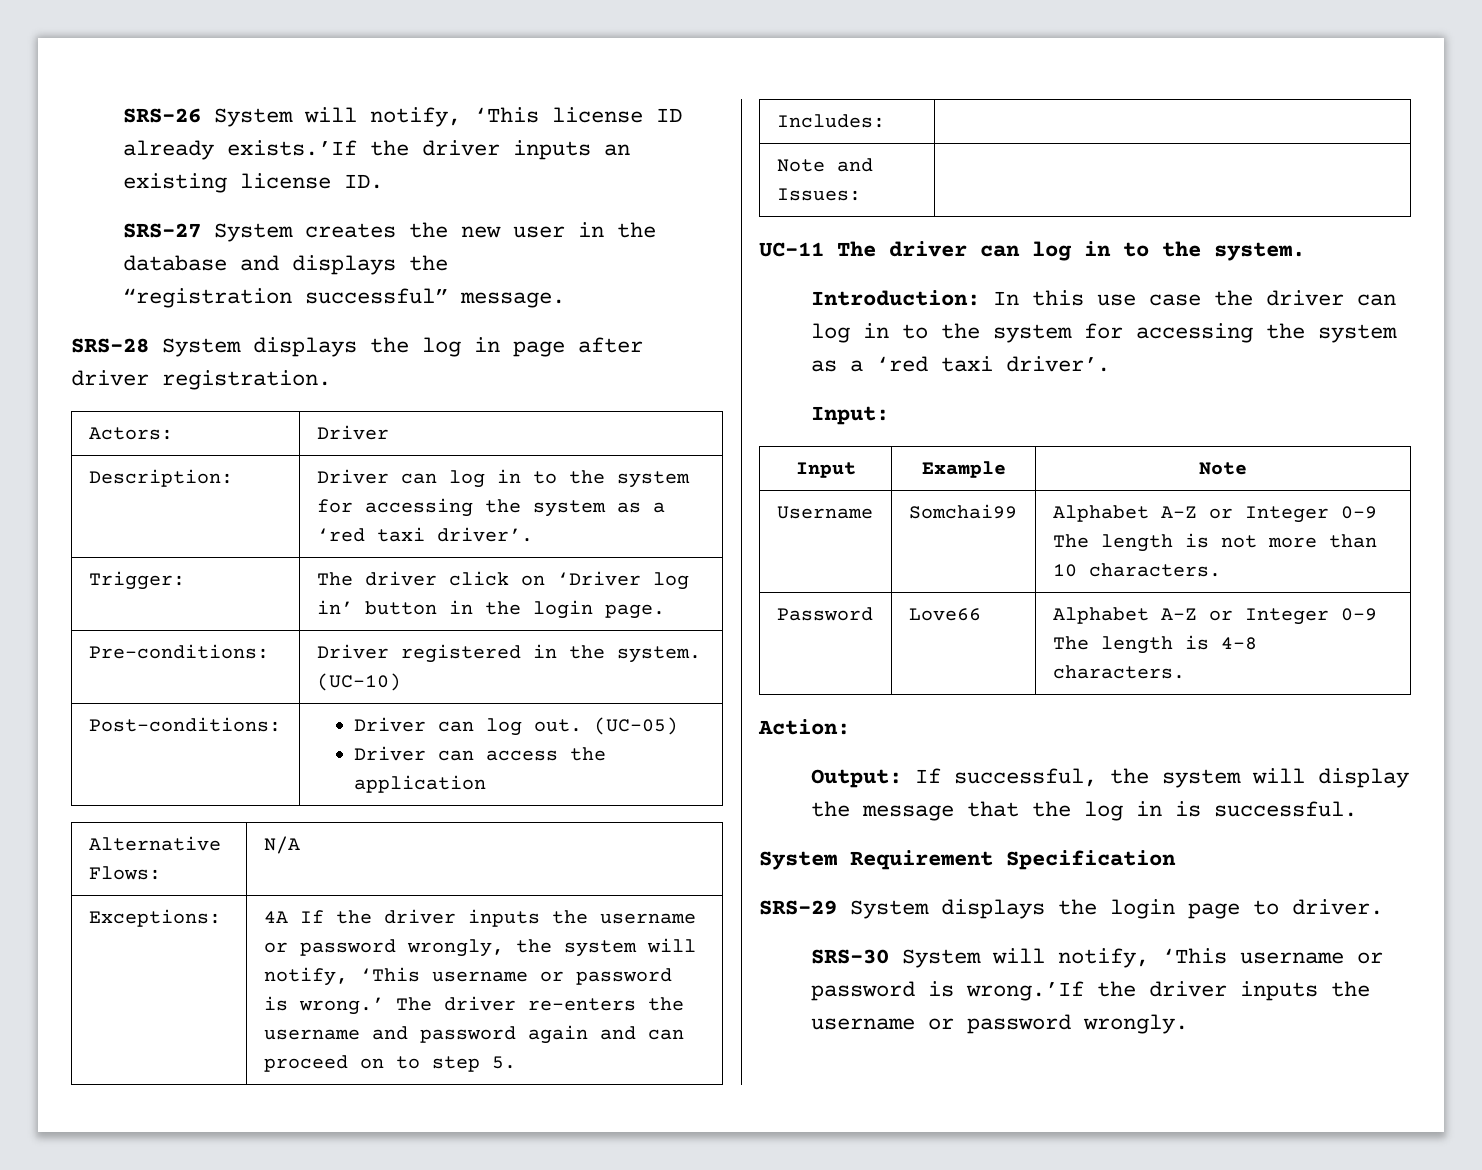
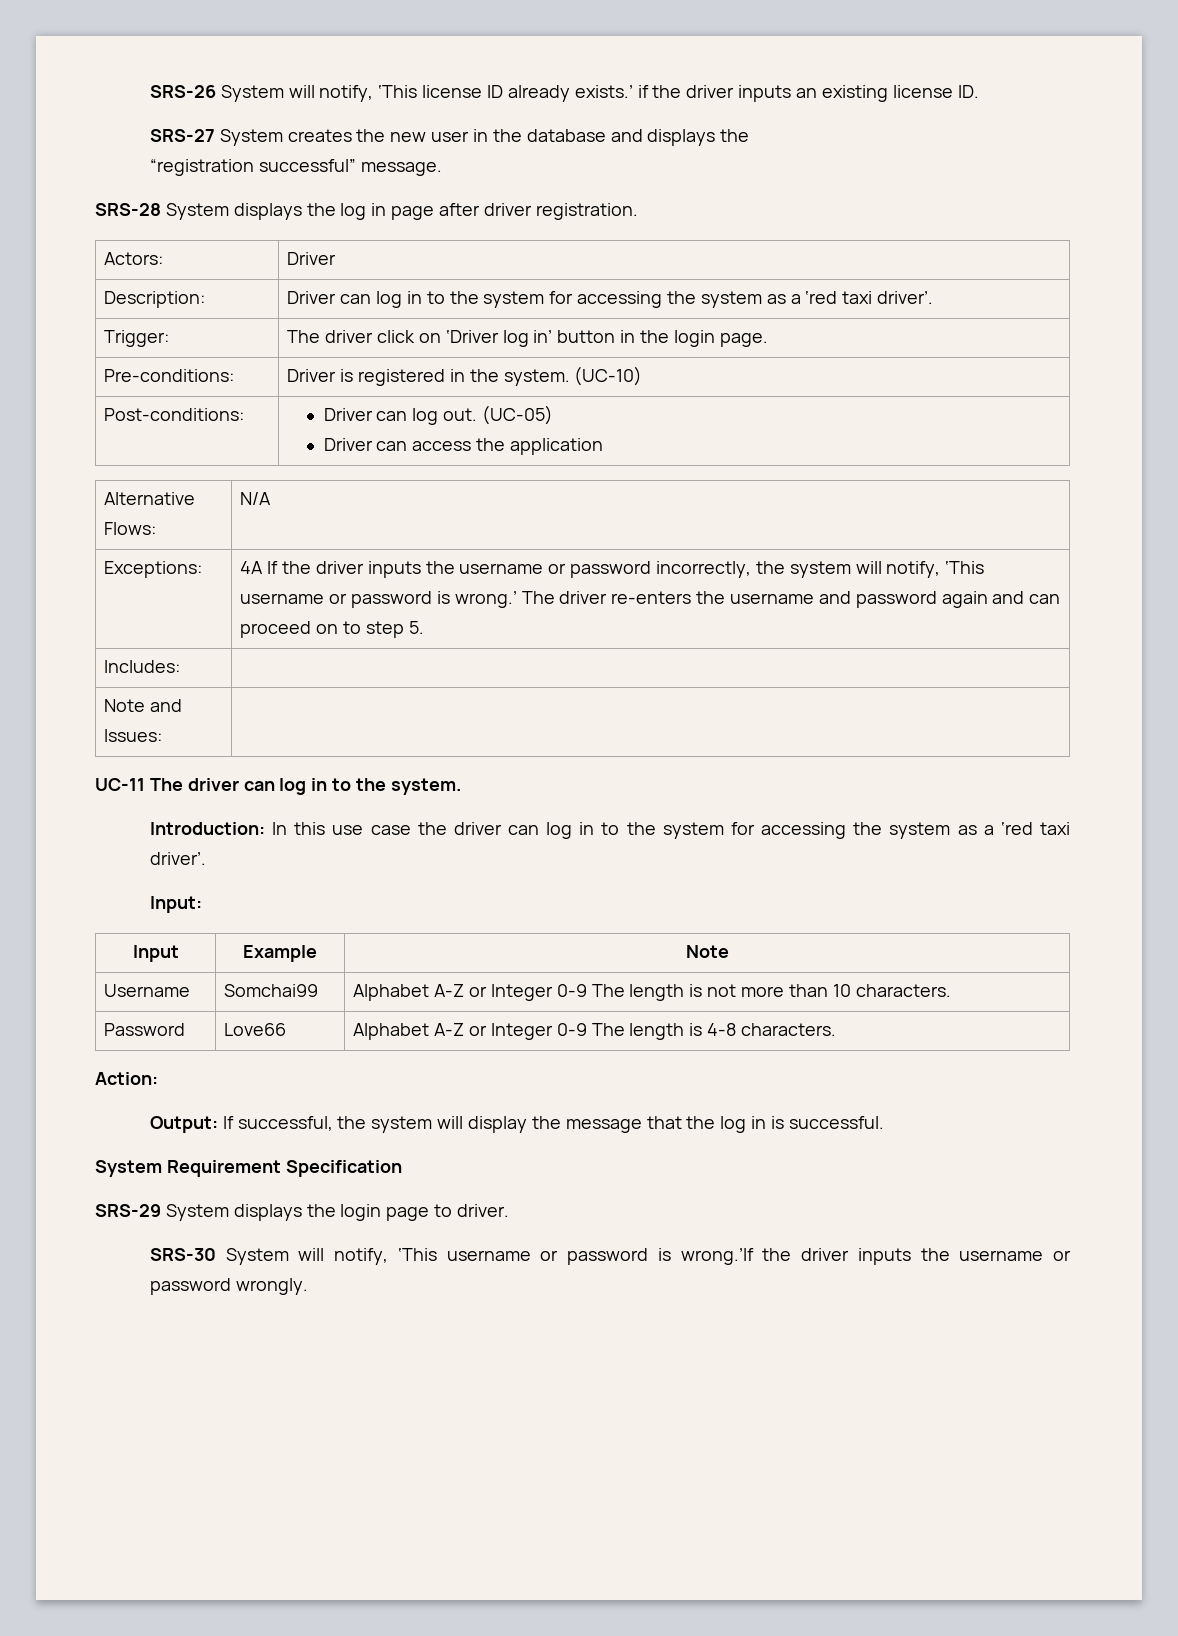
- SRS-26 System will notify, ‘This license ID already exists.’If the driver inputs an existing license ID.
+ SRS-26 System will notify, ‘This license ID already exists.’ if the driver inputs an existing license ID.
- Pre-conditions: | Driver registered in the system. (UC-10)
+ Pre-conditions: | Driver is registered in the system. (UC-10)
- Exceptions: | 4A If the driver inputs the username or password wrongly, the system will notify, ‘This username or password is wrong.’ The driver re-enters the username and password again and can proceed on to step 5.
+ Exceptions: | 4A If the driver inputs the username or password incorrectly, the system will notify, ‘This username or password is wrong.’ The driver re-enters the username and password again and can proceed on to step 5.

